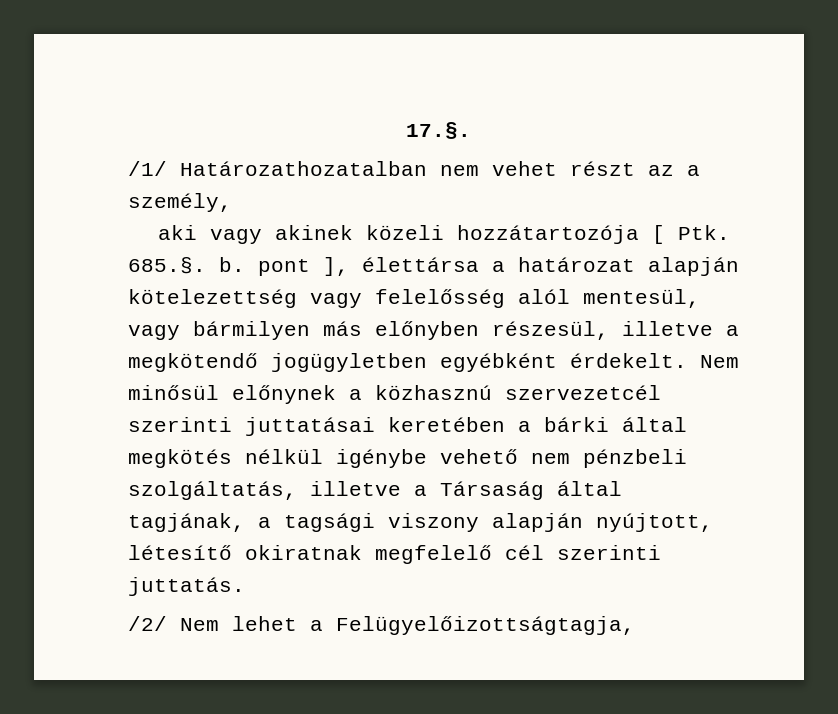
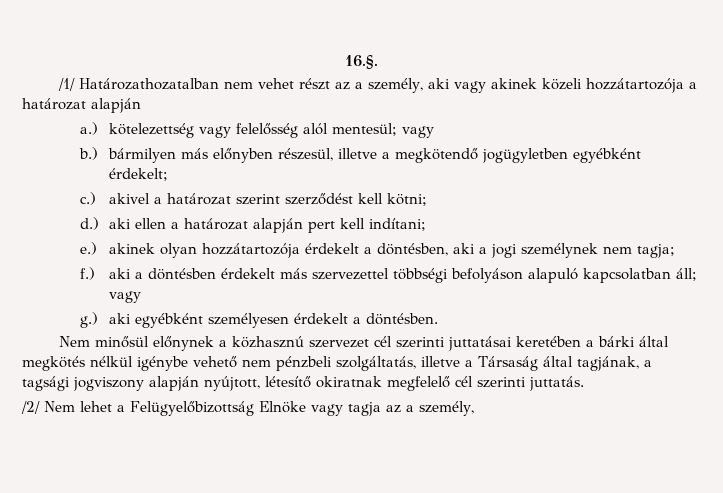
- 17.§.
+ 16.§.
- /1/ Határozathozatalban nem vehet részt az a személy,
- aki vagy akinek közeli hozzátartozója [ Ptk. 685.§. b. pont ], élettársa a határozat alapján kötelezettség vagy felelősség alól mentesül, vagy bármilyen más előnyben részesül, illetve a megkötendő jogügyletben egyébként érdekelt. Nem minősül előnynek a közhasznú szervezetcél szerinti juttatásai keretében a bárki által megkötés nélkül igénybe vehető nem pénzbeli szolgáltatás, illetve a Társaság által tagjának, a tagsági viszony alapján nyújtott, létesítő okiratnak megfelelő cél szerinti juttatás.
+ /1/ Határozathozatalban nem vehet részt az a személy, aki vagy akinek közeli hozzátartozója a határozat alapján
+ a.) kötelezettség vagy felelősség alól mentesül; vagy
+ b.) bármilyen más előnyben részesül, illetve a megkötendő jogügyletben egyébként érdekelt;
+ c.) akivel a határozat szerint szerződést kell kötni;
+ d.) aki ellen a határozat alapján pert kell indítani;
+ e.) akinek olyan hozzátartozója érdekelt a döntésben, aki a jogi személynek nem tagja;
+ f.) aki a döntésben érdekelt más szervezettel többségi befolyáson alapuló kapcsolatban áll; vagy
+ g.) aki egyébként személyesen érdekelt a döntésben.
+ Nem minősül előnynek a közhasznú szervezet cél szerinti juttatásai keretében a bárki által megkötés nélkül igénybe vehető nem pénzbeli szolgáltatás, illetve a Társaság által tagjának, a tagsági jogviszony alapján nyújtott, létesítő okiratnak megfelelő cél szerinti juttatás.
- /2/ Nem lehet a Felügyelőizottságtagja,
+ /2/ Nem lehet a Felügyelőbizottság Elnöke vagy tagja az a személy,

